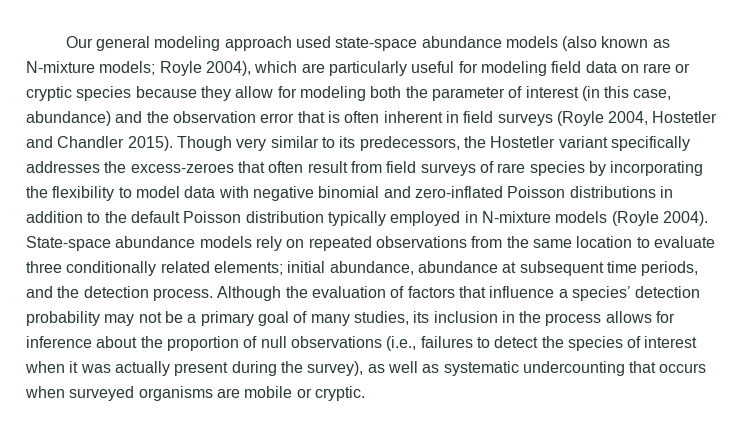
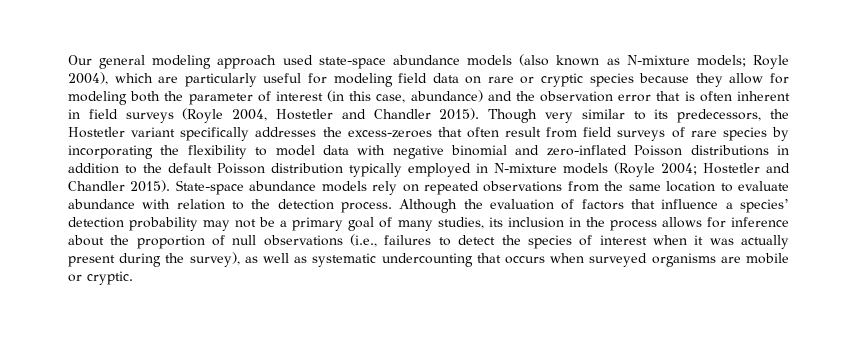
- Though very similar to its predecessors, the Hostetler variant specifically addresses the excess-zeroes that often result from field surveys of rare species by incorporating the flexibility to model data with negative binomial and zero-inflated Poisson distributions in addition to the default Poisson distribution typically employed in N-mixture models (Royle 2004).
+ Though very similar to its predecessors, the Hostetler variant specifically addresses the excess-zeroes that often result from field surveys of rare species by incorporating the flexibility to model data with negative binomial and zero-inflated Poisson distributions in addition to the default Poisson distribution typically employed in N-mixture models (Royle 2004; Hostetler and Chandler 2015).
- State-space abundance models rely on repeated observations from the same location to evaluate three conditionally related elements; initial abundance, abundance at subsequent time periods, and the detection process.
+ State-space abundance models rely on repeated observations from the same location to evaluate abundance with relation to the detection process.

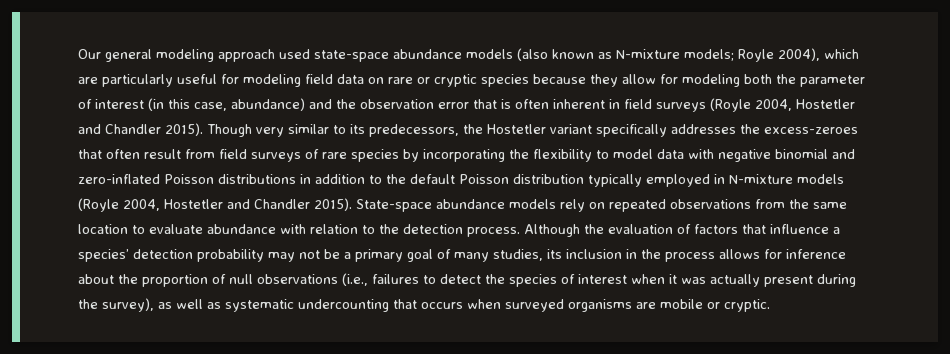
- Though very similar to its predecessors, the Hostetler variant specifically addresses the excess-zeroes that often result from field surveys of rare species by incorporating the flexibility to model data with negative binomial and zero-inflated Poisson distributions in addition to the default Poisson distribution typically employed in N-mixture models (Royle 2004; Hostetler and Chandler 2015).
+ Though very similar to its predecessors, the Hostetler variant specifically addresses the excess-zeroes that often result from field surveys of rare species by incorporating the flexibility to model data with negative binomial and zero-inflated Poisson distributions in addition to the default Poisson distribution typically employed in N-mixture models (Royle 2004, Hostetler and Chandler 2015).

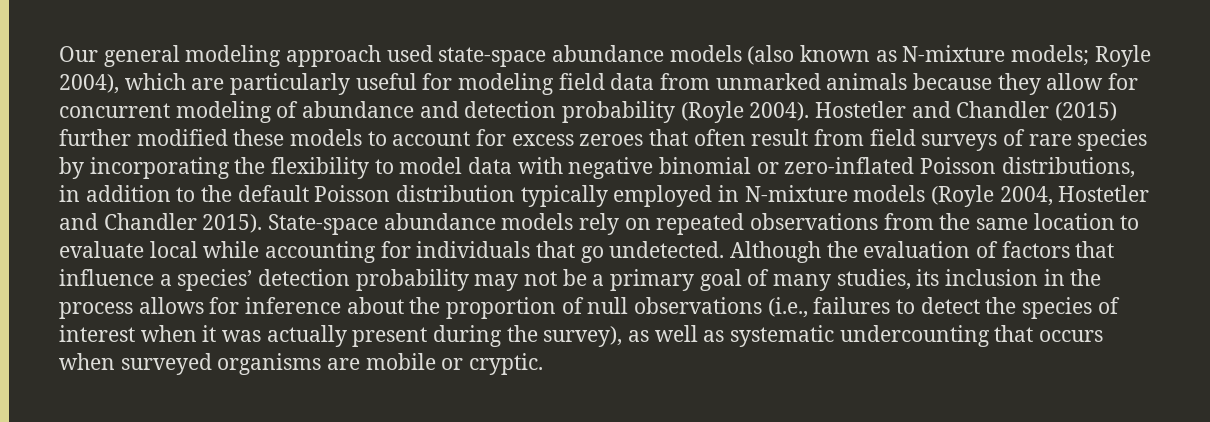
- Royle 2004), which are particularly useful for modeling field data on rare or cryptic species because they allow for modeling both the parameter of interest (in this case, abundance) and the observation error that is often inherent in field surveys (Royle 2004, Hostetler and Chandler 2015). Though very similar to its predecessors, the Hostetler variant specifically addresses the excess-zeroes that often result from field surveys of rare species by incorporating the flexibility to model data with negative binomial and zero-inflated Poisson distributions in addition to the default Poisson distribution typically employed in N-mixture models (Royle 2004, Hostetler and Chandler 2015).
+ Royle 2004), which are particularly useful for modeling field data from unmarked animals because they allow for concurrent modeling of abundance and detection probability (Royle 2004). Hostetler and Chandler (2015) further modified these models to account for excess zeroes that often result from field surveys of rare species by incorporating the flexibility to model data with negative binomial or zero-inflated Poisson distributions, in addition to the default Poisson distribution typically employed in N-mixture models (Royle 2004, Hostetler and Chandler 2015).
- State-space abundance models rely on repeated observations from the same location to evaluate abundance with relation to the detection process.
+ State-space abundance models rely on repeated observations from the same location to evaluate local while accounting for individuals that go undetected.

